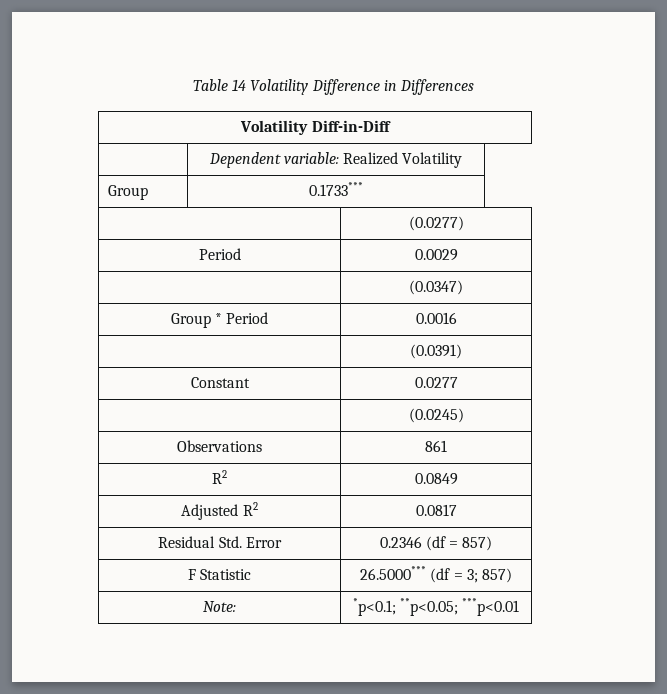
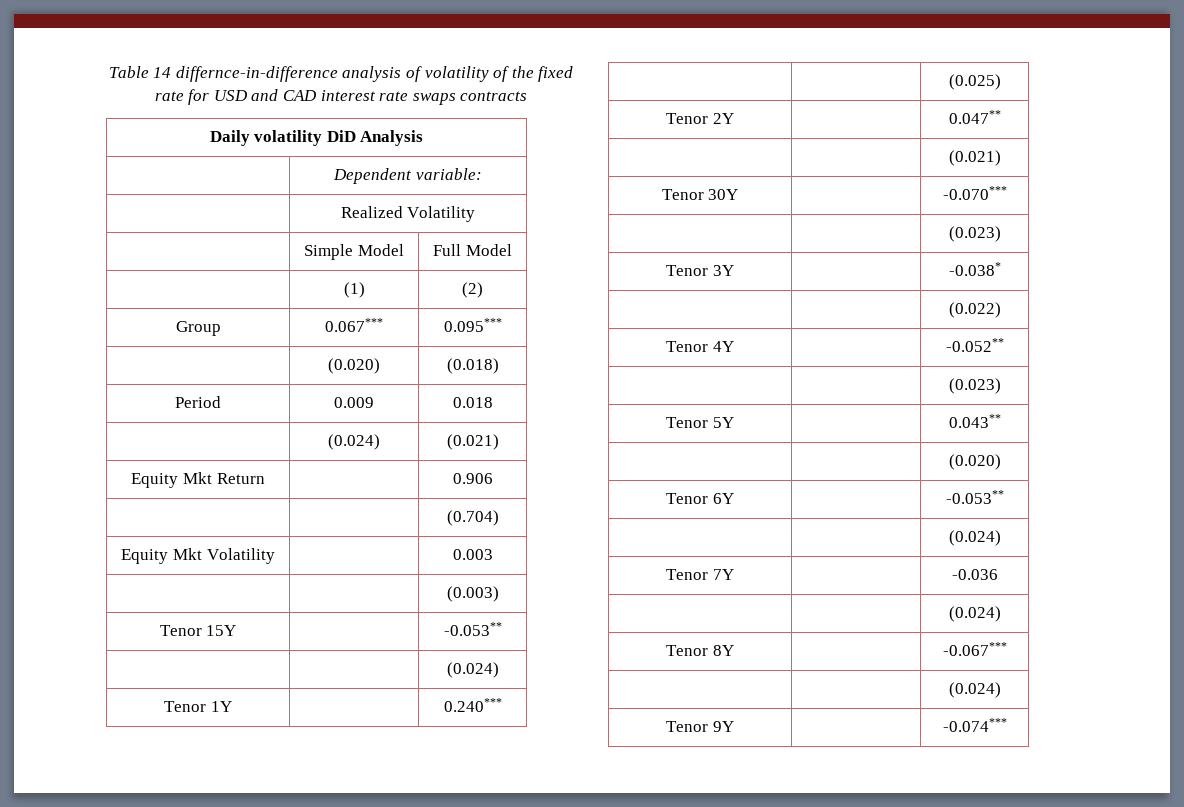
- Table 14 Volatility Difference in Differences
- Volatility Diff-in-Diff
+ Table 14 differnce-in-difference analysis of volatility of the fixed rate for USD and CAD interest rate swaps contracts
+ Daily volatility DiD Analysis
- | Dependent variable: Realized Volatility
+ | Dependent variable:
+ | Realized Volatility
- Group | 0.1733***
- | (0.0277)
- Period | 0.0029
- | (0.0347)
- Group * Period | 0.0016
- | (0.0391)
- Constant | 0.0277
- | (0.0245)
- Observations | 861
- R2 | 0.0849
- Adjusted R2 | 0.0817
- Residual Std. Error | 0.2346 (df = 857)
- F Statistic | 26.5000*** (df = 3; 857)
- Note: | *p<0.1; **p<0.05; ***p<0.01
+ | Simple Model | Full Model
+ | (1) | (2)
+ Group | 0.067*** | 0.095***
+ | (0.020) | (0.018)
+ Period | 0.009 | 0.018
+ | (0.024) | (0.021)
+ Equity Mkt Return | | 0.906
+ | | (0.704)
+ Equity Mkt Volatility | | 0.003
+ | | (0.003)
+ Tenor 15Y | | -0.053**
+ | | (0.024)
+ Tenor 1Y | | 0.240***
+ | | (0.025)
+ Tenor 2Y | | 0.047**
+ | | (0.021)
+ Tenor 30Y | | -0.070***
+ | | (0.023)
+ Tenor 3Y | | -0.038*
+ | | (0.022)
+ Tenor 4Y | | -0.052**
+ | | (0.023)
+ Tenor 5Y | | 0.043**
+ | | (0.020)
+ Tenor 6Y | | -0.053**
+ | | (0.024)
+ Tenor 7Y | | -0.036
+ | | (0.024)
+ Tenor 8Y | | -0.067***
+ | | (0.024)
+ Tenor 9Y | | -0.074***

